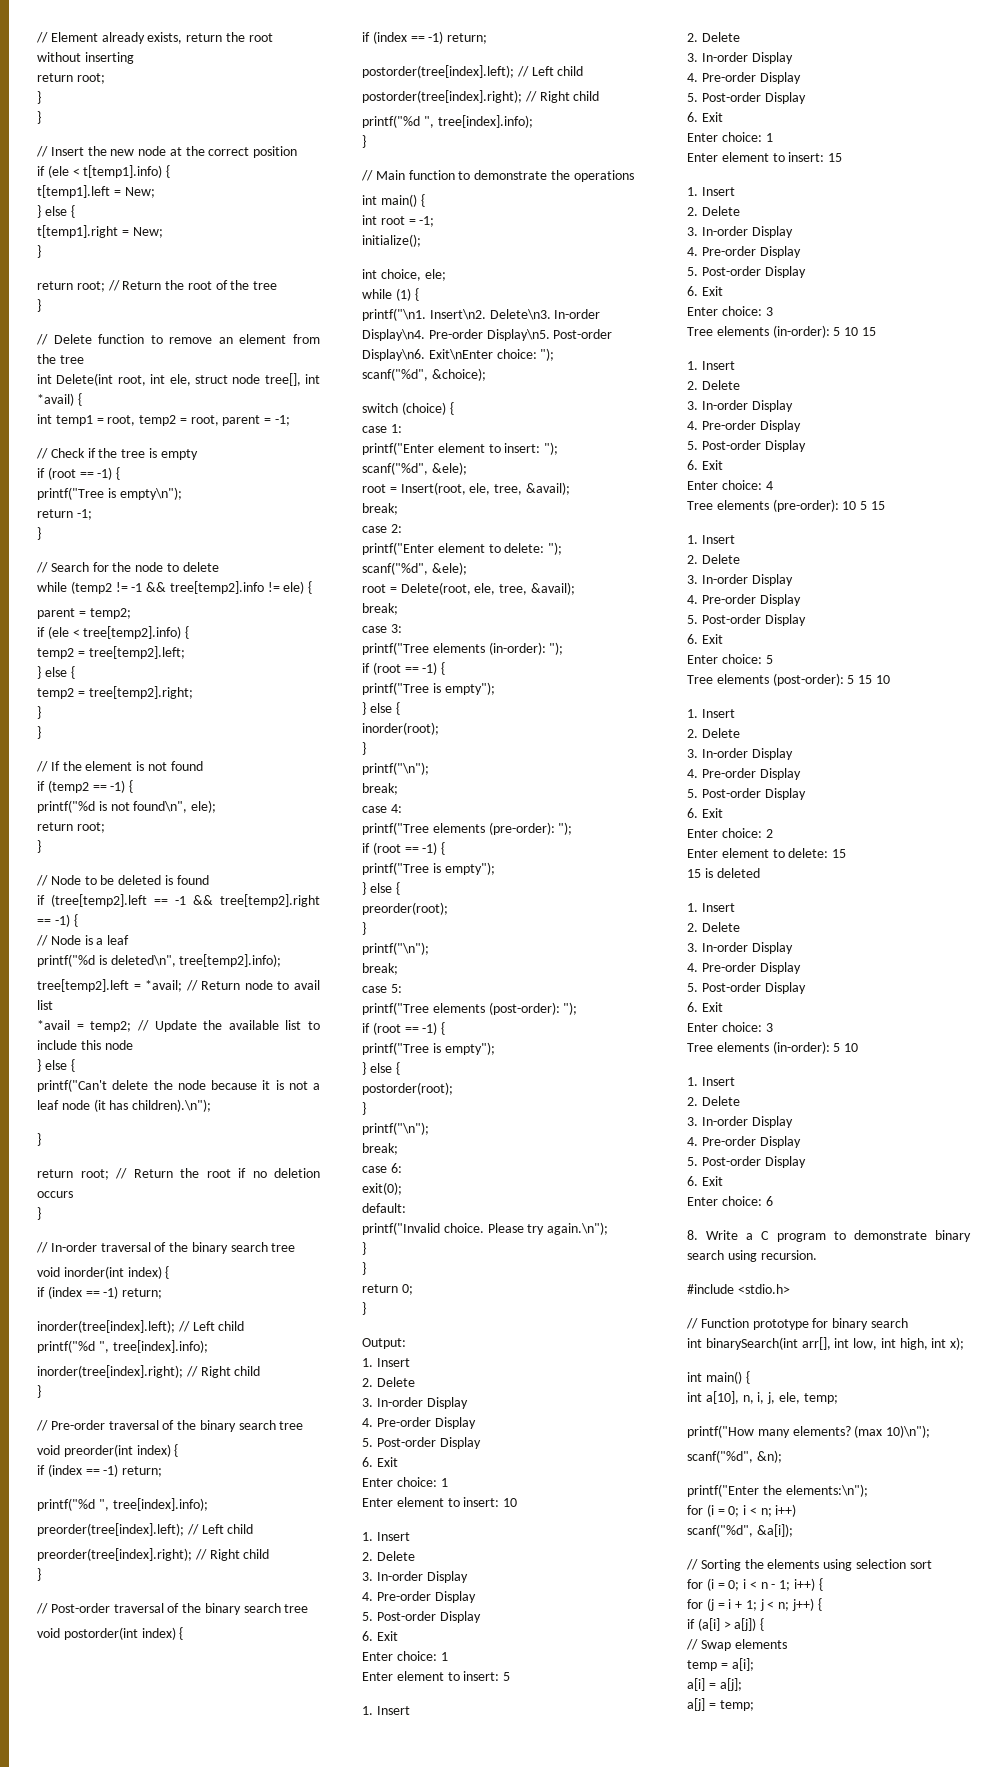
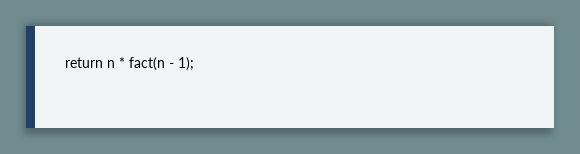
- // Element already exists, return the root without inserting
- return root;
- }
- }
- // Insert the new node at the correct position
- if (ele < t[temp1].info) {
- t[temp1].left = New;
- } else {
- t[temp1].right = New;
- }
- return root; // Return the root of the tree
- }
- // Delete function to remove an element from the tree
- int Delete(int root, int ele, struct node tree[], int *avail) {
- int temp1 = root, temp2 = root, parent = -1;
- // Check if the tree is empty
- if (root == -1) {
- printf("Tree is empty\n");
- return -1;
- }
- // Search for the node to delete
- while (temp2 != -1 && tree[temp2].info != ele) {
- parent = temp2;
- if (ele < tree[temp2].info) {
- temp2 = tree[temp2].left;
- } else {
- temp2 = tree[temp2].right;
- }
- }
- // If the element is not found
- if (temp2 == -1) {
- printf("%d is not found\n", ele);
- return root;
- }
- // Node to be deleted is found
- if (tree[temp2].left == -1 && tree[temp2].right == -1) {
- // Node is a leaf
- printf("%d is deleted\n", tree[temp2].info);
- tree[temp2].left = *avail; // Return node to avail list
- *avail = temp2; // Update the available list to include this node
- } else {
- printf("Can't delete the node because it is not a leaf node (it has children).\n");
- }
- return root; // Return the root if no deletion occurs
- }
- // In-order traversal of the binary search tree
- void inorder(int index) {
- if (index == -1) return;
- inorder(tree[index].left); // Left child
- printf("%d ", tree[index].info);
- inorder(tree[index].right); // Right child
- }
- // Pre-order traversal of the binary search tree
- void preorder(int index) {
- if (index == -1) return;
- printf("%d ", tree[index].info);
- preorder(tree[index].left); // Left child
- preorder(tree[index].right); // Right child
- }
- // Post-order traversal of the binary search tree
- void postorder(int index) {
- if (index == -1) return;
- postorder(tree[index].left); // Left child
- postorder(tree[index].right); // Right child
- printf("%d ", tree[index].info);
- }
- // Main function to demonstrate the operations
- int main() {
- int root = -1;
- initialize();
- int choice, ele;
- while (1) {
- printf("\n1. Insert\n2. Delete\n3. In-order Display\n4. Pre-order Display\n5. Post-order Display\n6. Exit\nEnter choice: ");
- scanf("%d", &choice);
- switch (choice) {
- case 1:
- printf("Enter element to insert: ");
- scanf("%d", &ele);
- root = Insert(root, ele, tree, &avail);
- break;
- case 2:
- printf("Enter element to delete: ");
- scanf("%d", &ele);
- root = Delete(root, ele, tree, &avail);
- break;
- case 3:
- printf("Tree elements (in-order): ");
- if (root == -1) {
- printf("Tree is empty");
- } else {
- inorder(root);
- }
- printf("\n");
- break;
- case 4:
- printf("Tree elements (pre-order): ");
- if (root == -1) {
- printf("Tree is empty");
- } else {
- preorder(root);
- }
- printf("\n");
- break;
- case 5:
- printf("Tree elements (post-order): ");
- if (root == -1) {
- printf("Tree is empty");
- } else {
- postorder(root);
- }
- printf("\n");
- break;
- case 6:
- exit(0);
- default:
- printf("Invalid choice. Please try again.\n");
- }
- }
- return 0;
- }
- Output:
- 1. Insert
- 2. Delete
- 3. In-order Display
- 4. Pre-order Display
- 5. Post-order Display
- 6. Exit
- Enter choice: 1
- Enter element to insert: 10
- 1. Insert
- 2. Delete
- 3. In-order Display
- 4. Pre-order Display
- 5. Post-order Display
- 6. Exit
- Enter choice: 1
- Enter element to insert: 5
- 1. Insert
- 2. Delete
- 3. In-order Display
- 4. Pre-order Display
- 5. Post-order Display
- 6. Exit
- Enter choice: 1
- Enter element to insert: 15
- 1. Insert
- 2. Delete
- 3. In-order Display
- 4. Pre-order Display
- 5. Post-order Display
- 6. Exit
- Enter choice: 3
- Tree elements (in-order): 5 10 15
- 1. Insert
- 2. Delete
- 3. In-order Display
- 4. Pre-order Display
- 5. Post-order Display
- 6. Exit
- Enter choice: 4
- Tree elements (pre-order): 10 5 15
- 1. Insert
- 2. Delete
- 3. In-order Display
- 4. Pre-order Display
- 5. Post-order Display
- 6. Exit
- Enter choice: 5
- Tree elements (post-order): 5 15 10
- 1. Insert
- 2. Delete
- 3. In-order Display
- 4. Pre-order Display
- 5. Post-order Display
- 6. Exit
- Enter choice: 2
- Enter element to delete: 15
- 15 is deleted
- 1. Insert
- 2. Delete
- 3. In-order Display
- 4. Pre-order Display
- 5. Post-order Display
- 6. Exit
- Enter choice: 3
- Tree elements (in-order): 5 10
- 1. Insert
- 2. Delete
- 3. In-order Display
- 4. Pre-order Display
- 5. Post-order Display
- 6. Exit
- Enter choice: 6
- 8. Write a C program to demonstrate binary search using recursion.
- #include <stdio.h>
- // Function prototype for binary search
- int binarySearch(int arr[], int low, int high, int x);
- int main() {
- int a[10], n, i, j, ele, temp;
- printf("How many elements? (max 10)\n");
- scanf("%d", &n);
- printf("Enter the elements:\n");
- for (i = 0; i < n; i++)
- scanf("%d", &a[i]);
- // Sorting the elements using selection sort
- for (i = 0; i < n - 1; i++) {
- for (j = i + 1; j < n; j++) {
- if (a[i] > a[j]) {
- // Swap elements
- temp = a[i];
- a[i] = a[j];
- a[j] = temp;
+ return n * fact(n - 1);

